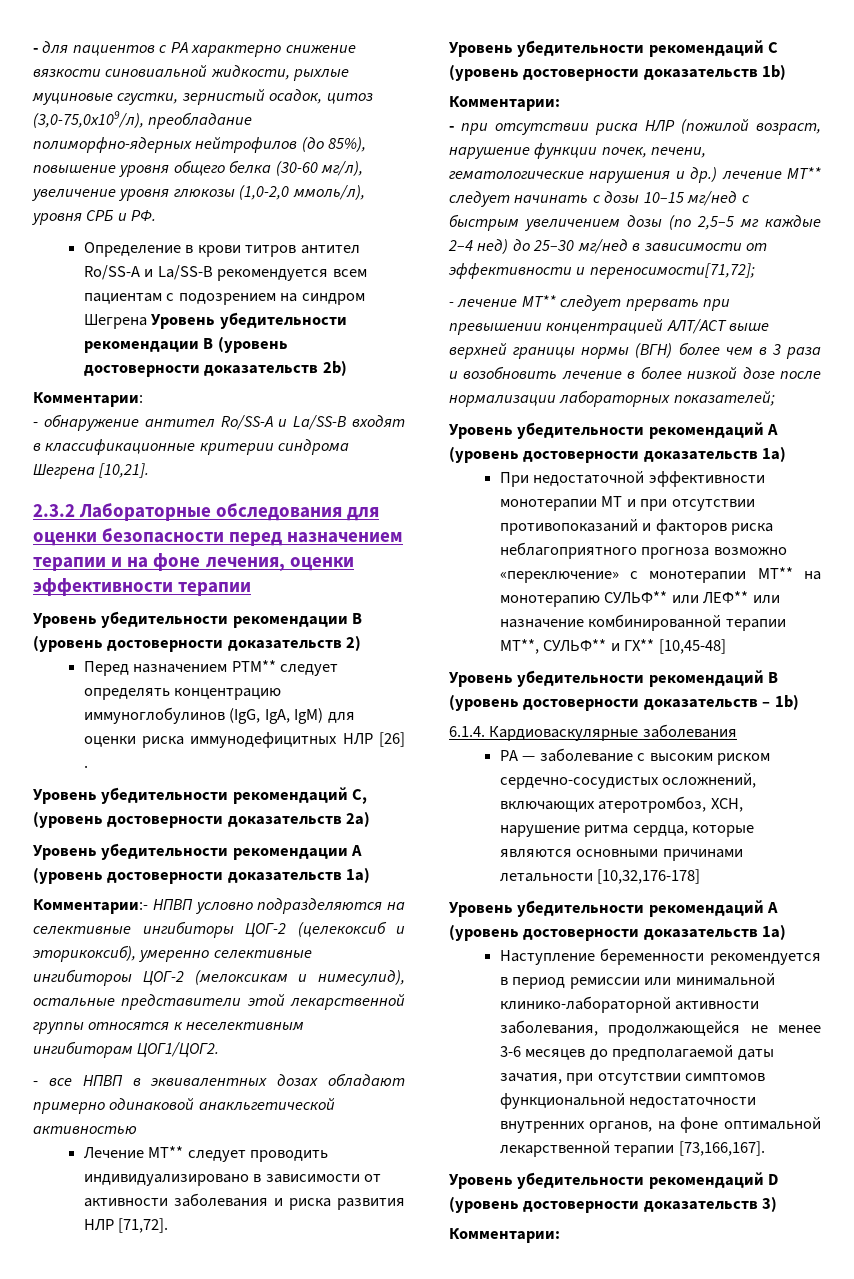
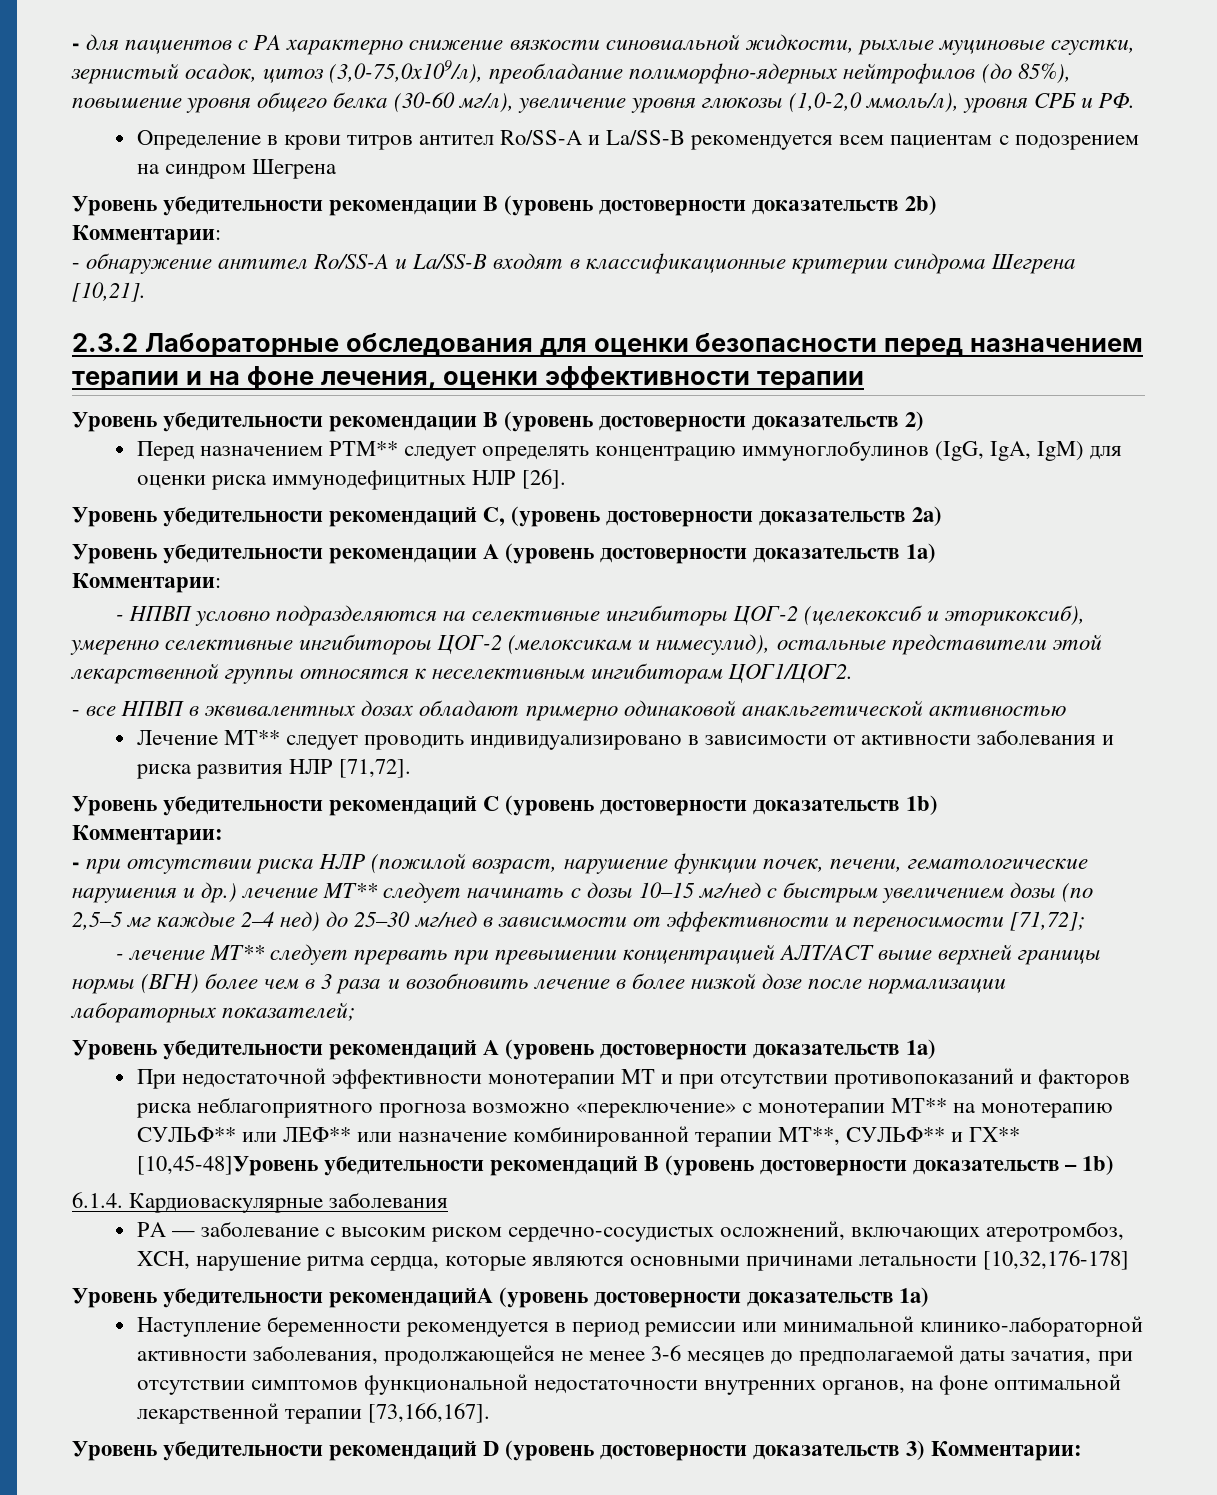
- Определение в крови титров антител Ro/SS-A и La/SS-B рекомендуется всем пациентам с подозрением на синдром Шегрена Уровень убедительности рекомендации B (уровень достоверности доказательств 2b)
+ Определение в крови титров антител Ro/SS-A и La/SS-B рекомендуется всем пациентам с подозрением на синдром Шегрена
+ Уровень убедительности рекомендации B (уровень достоверности доказательств 2b)
- Перед назначением РТМ** следует определять концентрацию иммуноглобулинов (IgG, IgA, IgM) для оценки риска иммунодефицитных НЛР [26] .
+ Перед назначением РТМ** следует определять концентрацию иммуноглобулинов (IgG, IgA, IgM) для оценки риска иммунодефицитных НЛР [26].
  Уровень убедительности рекомендации A (уровень достоверности доказательств 1a)
- Комментарии:- НПВП условно подразделяются на селективные ингибиторы ЦОГ-2 (целекоксиб и эторикоксиб), умеренно селективные ингибитороы ЦОГ-2 (мелоксикам и нимесулид), остальные представители этой лекарственной группы относятся к неселективным ингибиторам ЦОГ1/ЦОГ2.
+ Комментарии:
+ - НПВП условно подразделяются на селективные ингибиторы ЦОГ-2 (целекоксиб и эторикоксиб), умеренно селективные ингибитороы ЦОГ-2 (мелоксикам и нимесулид), остальные представители этой лекарственной группы относятся к неселективным ингибиторам ЦОГ1/ЦОГ2.
- - при отсутствии риска НЛР (пожилой возраст, нарушение функции почек, печени, гематологические нарушения и др.) лечение МТ** следует начинать с дозы 10–15 мг/нед с быстрым увеличением дозы (по 2,5–5 мг каждые 2–4 нед) до 25–30 мг/нед в зависимости от эффективности и переносимости[71,72];
+ - при отсутствии риска НЛР (пожилой возраст, нарушение функции почек, печени, гематологические нарушения и др.) лечение МТ** следует начинать с дозы 10–15 мг/нед с быстрым увеличением дозы (по 2,5–5 мг каждые 2–4 нед) до 25–30 мг/нед в зависимости от эффективности и переносимости [71,72];
- При недостаточной эффективности монотерапии МТ и при отсутствии противопоказаний и факторов риска неблагоприятного прогноза возможно «переключение» с монотерапии МТ** на монотерапию СУЛЬФ** или ЛЕФ** или назначение комбинированной терапии МТ**, СУЛЬФ** и ГХ** [10,45-48]
- Уровень убедительности рекомендаций B (уровень достоверности доказательств – 1b)
+ При недостаточной эффективности монотерапии МТ и при отсутствии противопоказаний и факторов риска неблагоприятного прогноза возможно «переключение» с монотерапии МТ** на монотерапию СУЛЬФ** или ЛЕФ** или назначение комбинированной терапии МТ**, СУЛЬФ** и ГХ** [10,45-48]Уровень убедительности рекомендаций B (уровень достоверности доказательств – 1b)
  РА — заболевание с высоким риском сердечно-сосудистых осложнений, включающих атеротромбоз, ХСН, нарушение ритма сердца, которые являются основными причинами летальности [10,32,176-178]
- Уровень убедительности рекомендаций A (уровень достоверности доказательств 1a)
+ Уровень убедительности рекомендацийA (уровень достоверности доказательств 1a)
- Уровень убедительности рекомендаций D (уровень достоверности доказательств 3)
- Комментарии:
+ Уровень убедительности рекомендаций D (уровень достоверности доказательств 3) Комментарии:

